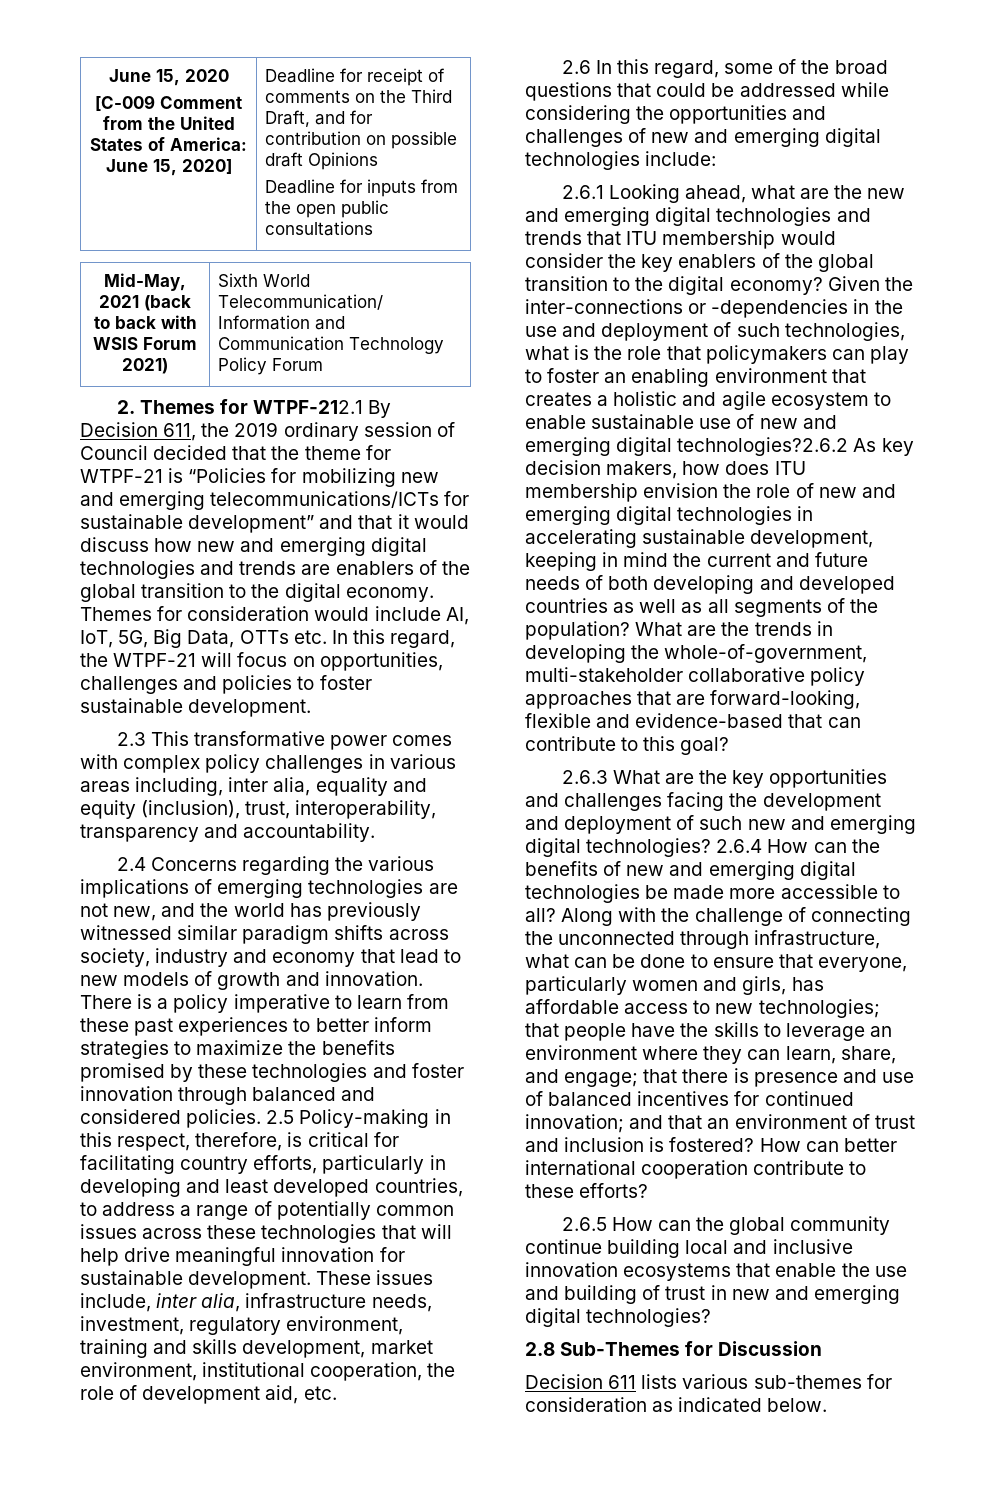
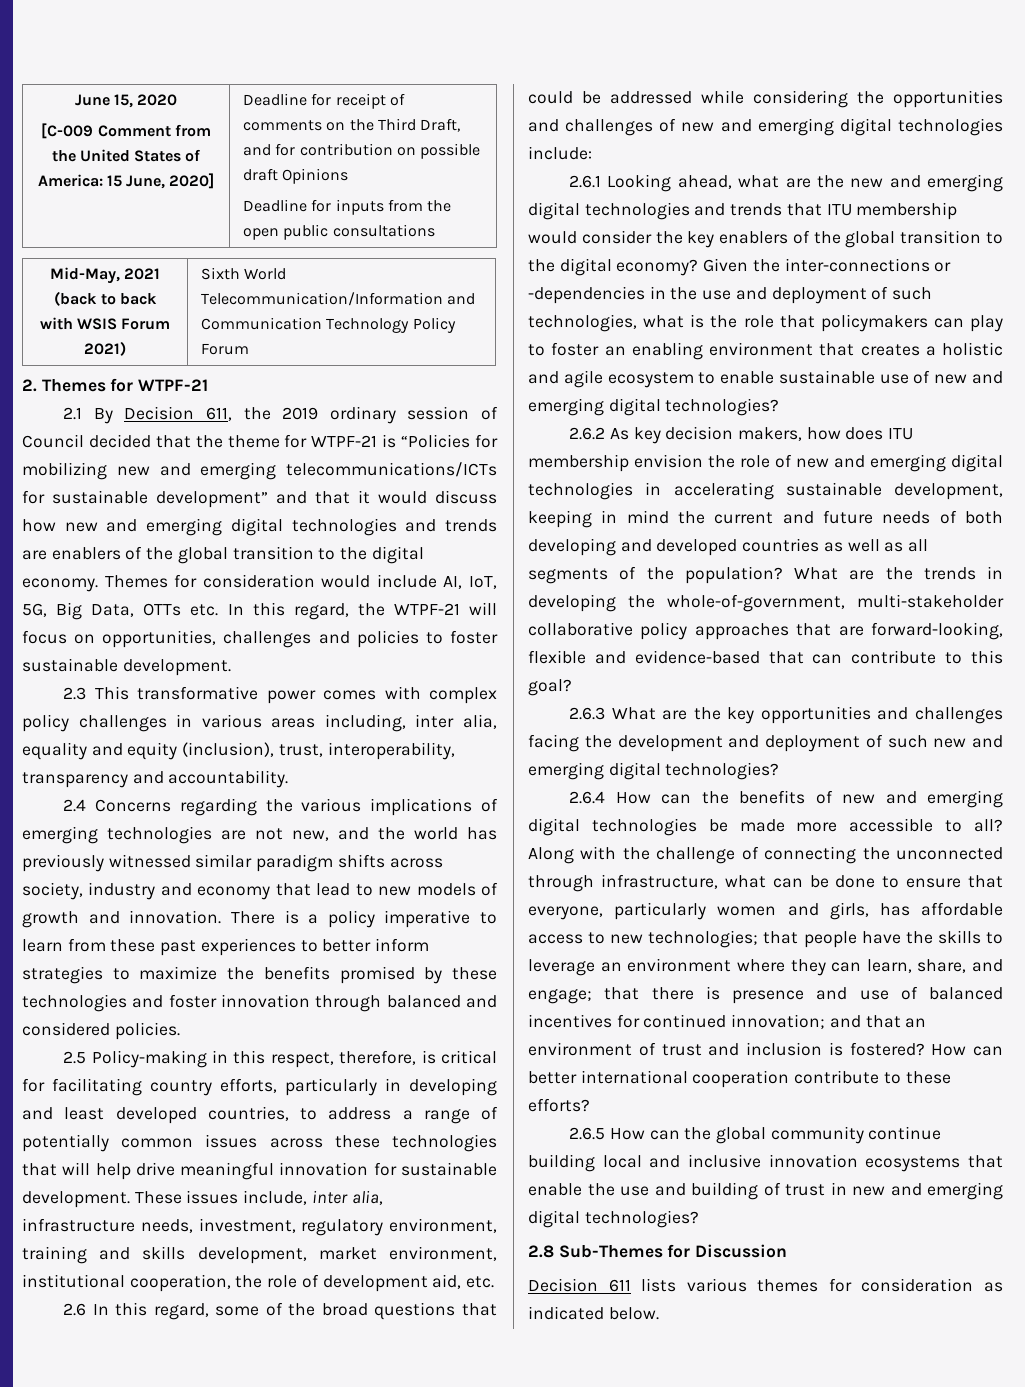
  June 15, 2020
- [C-009 Comment from the United States of America: June 15, 2020] | Deadline for receipt of comments on the Third Draft, and for contribution on possible draft Opinions
+ [C-009 Comment from the United States of America: 15 June, 2020] | Deadline for receipt of comments on the Third Draft, and for contribution on possible draft Opinions
- 2. Themes for WTPF-212.1 By Decision 611, the 2019 ordinary session of Council decided that the theme for WTPF-21 is “Policies for mobilizing new and emerging telecommunications/ICTs for sustainable development” and that it would discuss how new and emerging digital technologies and trends are enablers of the global transition to the digital economy.
+ 2. Themes for WTPF-21
+ 2.1 By Decision 611, the 2019 ordinary session of Council decided that the theme for WTPF-21 is “Policies for mobilizing new and emerging telecommunications/ICTs for sustainable development” and that it would discuss how new and emerging digital technologies and trends are enablers of the global transition to the digital economy.
- There is a policy imperative to learn from these past experiences to better inform strategies to maximize the benefits promised by these technologies and foster innovation through balanced and considered policies. 2.5 Policy-making in this respect, therefore, is critical for facilitating country efforts, particularly in developing and least developed countries, to address a range of potentially common issues across these technologies that will help drive meaningful innovation for sustainable development.
+ There is a policy imperative to learn from these past experiences to better inform strategies to maximize the benefits promised by these technologies and foster innovation through balanced and considered policies.
+ 2.5 Policy-making in this respect, therefore, is critical for facilitating country efforts, particularly in developing and least developed countries, to address a range of potentially common issues across these technologies that will help drive meaningful innovation for sustainable development.
- Given the inter-connections or -dependencies in the use and deployment of such technologies, what is the role that policymakers can play to foster an enabling environment that creates a holistic and agile ecosystem to enable sustainable use of new and emerging digital technologies?2.6.2 As key decision makers, how does ITU membership envision the role of new and emerging digital technologies in accelerating sustainable development, keeping in mind the current and future needs of both developing and developed countries as well as all segments of the population?
+ Given the inter-connections or -dependencies in the use and deployment of such technologies, what is the role that policymakers can play to foster an enabling environment that creates a holistic and agile ecosystem to enable sustainable use of new and emerging digital technologies?
+ 2.6.2 As key decision makers, how does ITU membership envision the role of new and emerging digital technologies in accelerating sustainable development, keeping in mind the current and future needs of both developing and developed countries as well as all segments of the population?
- 2.6.3 What are the key opportunities and challenges facing the development and deployment of such new and emerging digital technologies? 2.6.4 How can the benefits of new and emerging digital technologies be made more accessible to all?
+ 2.6.3 What are the key opportunities and challenges facing the development and deployment of such new and emerging digital technologies?
+ 2.6.4 How can the benefits of new and emerging digital technologies be made more accessible to all?
- Decision 611 lists various sub-themes for consideration as indicated below.
+ Decision 611 lists various themes for consideration as indicated below.

